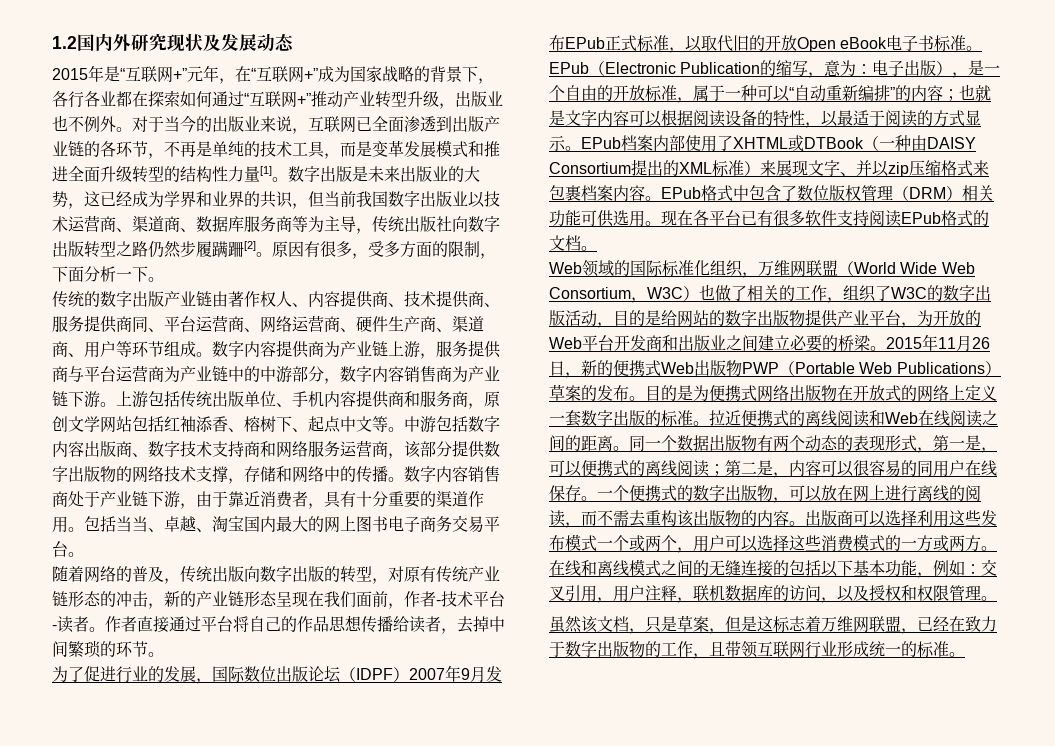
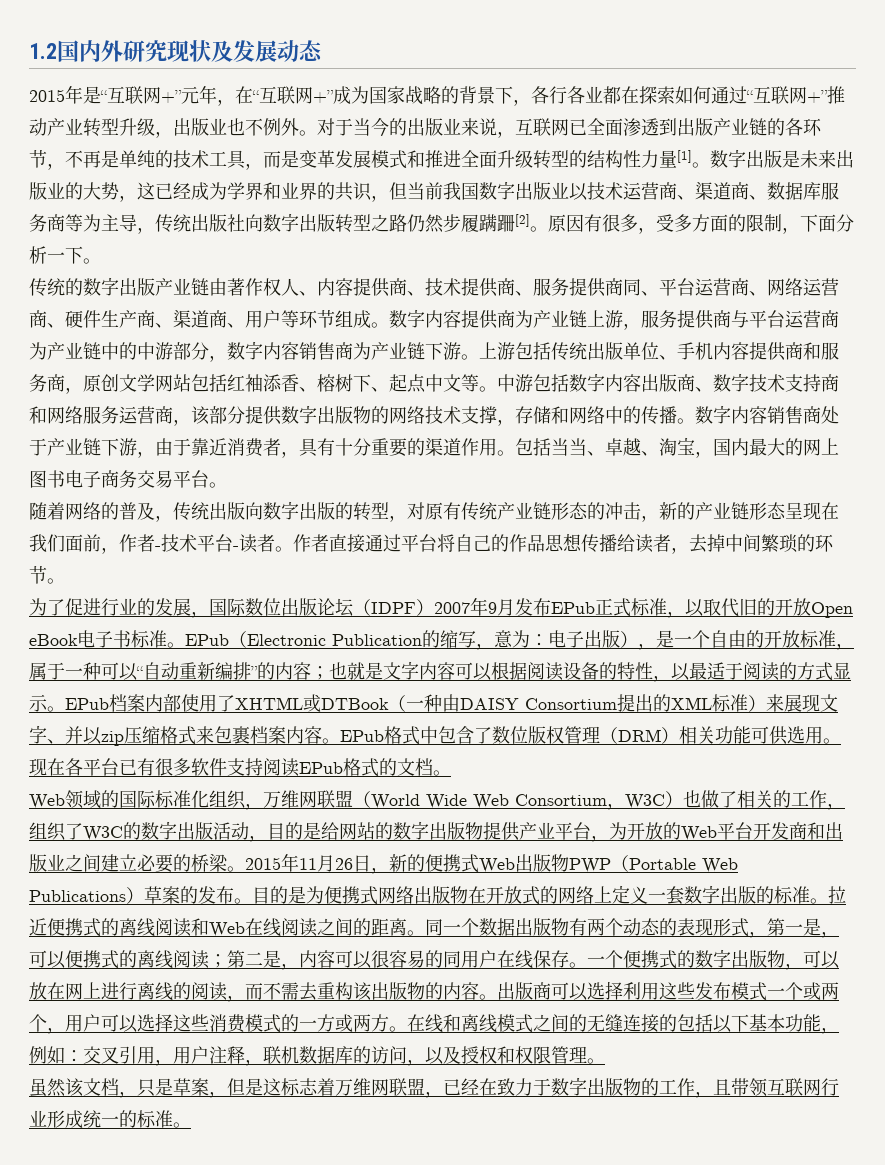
- 包括当当、卓越、淘宝国内最大的网上图书电子商务交易平台。
+ 包括当当、卓越、淘宝，国内最大的网上图书电子商务交易平台。

